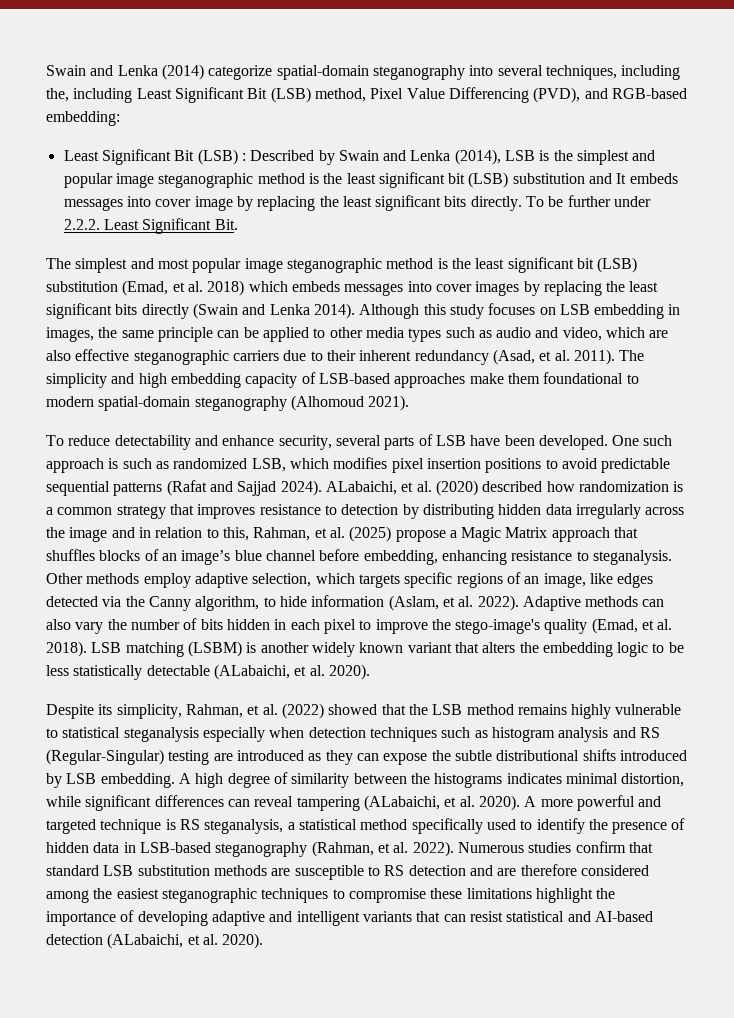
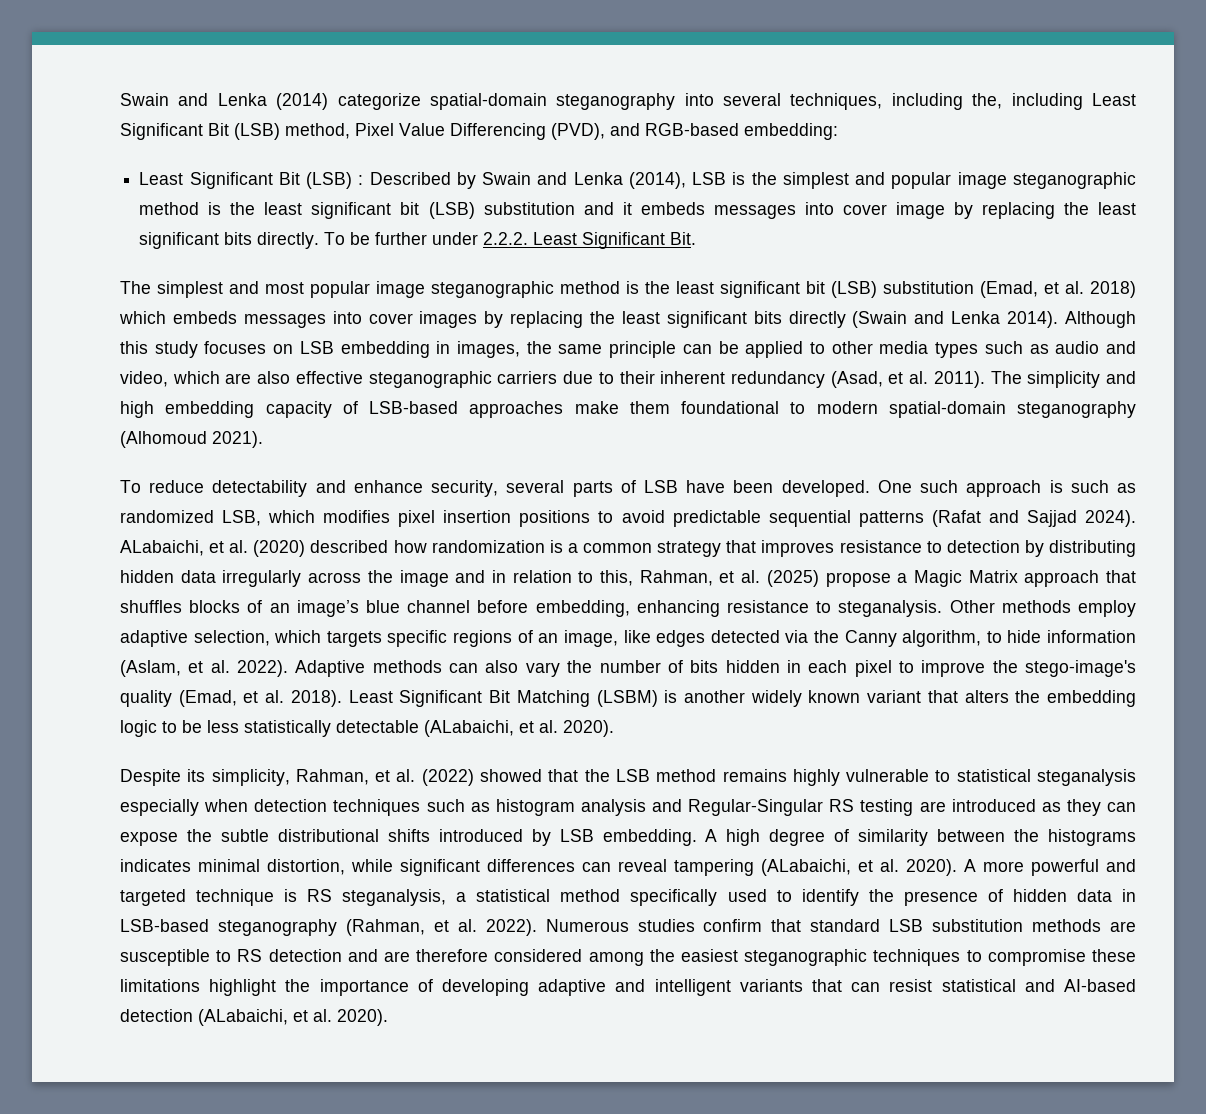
- Least Significant Bit (LSB) : Described by Swain and Lenka (2014), LSB is the simplest and popular image steganographic method is the least significant bit (LSB) substitution and It embeds messages into cover image by replacing the least significant bits directly.
+ Least Significant Bit (LSB) : Described by Swain and Lenka (2014), LSB is the simplest and popular image steganographic method is the least significant bit (LSB) substitution and it embeds messages into cover image by replacing the least significant bits directly.
- LSB matching (LSBM) is another widely known variant that alters the embedding logic to be less statistically detectable (ALabaichi, et al. 2020).
+ Least Significant Bit Matching (LSBM) is another widely known variant that alters the embedding logic to be less statistically detectable (ALabaichi, et al. 2020).
- Despite its simplicity, Rahman, et al. (2022) showed that the LSB method remains highly vulnerable to statistical steganalysis especially when detection techniques such as histogram analysis and RS (Regular-Singular) testing are introduced as they can expose the subtle distributional shifts introduced by LSB embedding.
+ Despite its simplicity, Rahman, et al. (2022) showed that the LSB method remains highly vulnerable to statistical steganalysis especially when detection techniques such as histogram analysis and Regular-Singular RS testing are introduced as they can expose the subtle distributional shifts introduced by LSB embedding.

